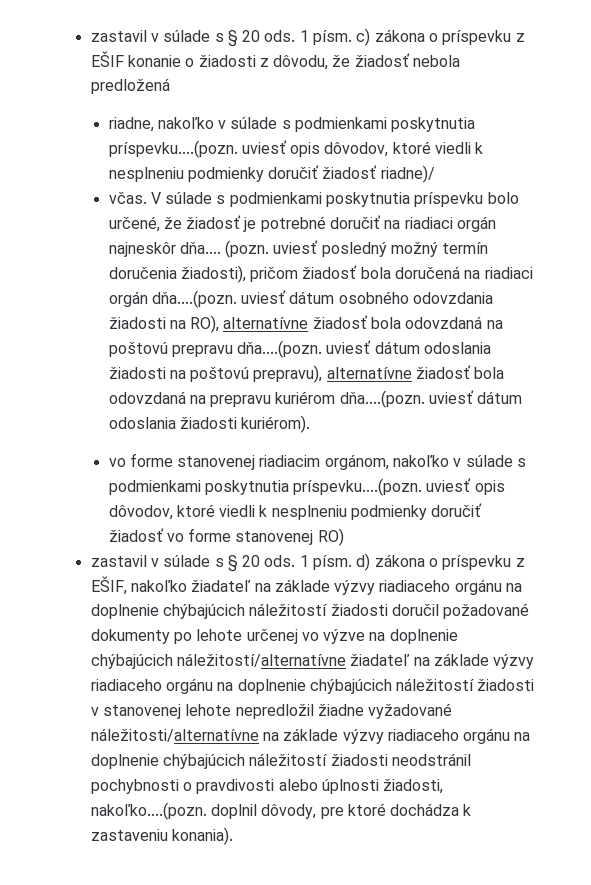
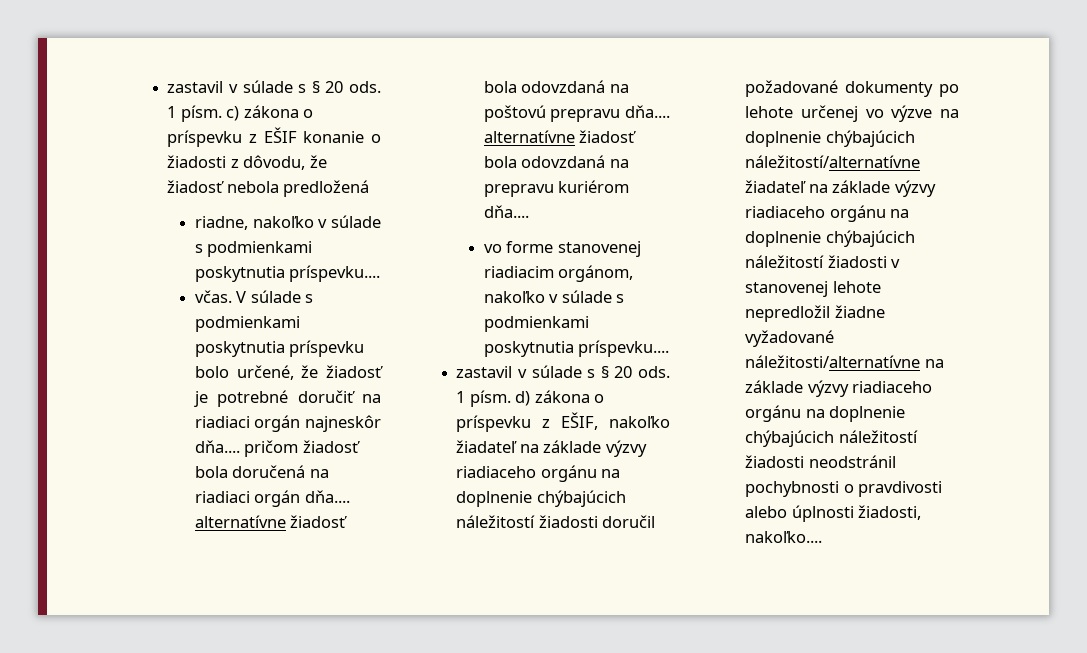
- riadne, nakoľko v súlade s podmienkami poskytnutia príspevku....(pozn. uviesť opis dôvodov, ktoré viedli k nesplneniu podmienky doručiť žiadosť riadne)/
+ riadne, nakoľko v súlade s podmienkami poskytnutia príspevku....
- V súlade s podmienkami poskytnutia príspevku bolo určené, že žiadosť je potrebné doručiť na riadiaci orgán najneskôr dňa.... (pozn. uviesť posledný možný termín doručenia žiadosti), pričom žiadosť bola doručená na riadiaci orgán dňa....(pozn. uviesť dátum osobného odovzdania žiadosti na RO), alternatívne žiadosť bola odovzdaná na poštovú prepravu dňa....(pozn. uviesť dátum odoslania žiadosti na poštovú prepravu), alternatívne žiadosť bola odovzdaná na prepravu kuriérom dňa....(pozn. uviesť dátum odoslania žiadosti kuriérom).
+ V súlade s podmienkami poskytnutia príspevku bolo určené, že žiadosť je potrebné doručiť na riadiaci orgán najneskôr dňa.... pričom žiadosť bola doručená na riadiaci orgán dňa.... alternatívne žiadosť bola odovzdaná na poštovú prepravu dňa.... alternatívne žiadosť bola odovzdaná na prepravu kuriérom dňa....
- vo forme stanovenej riadiacim orgánom, nakoľko v súlade s podmienkami poskytnutia príspevku....(pozn. uviesť opis dôvodov, ktoré viedli k nesplneniu podmienky doručiť žiadosť vo forme stanovenej RO)
+ vo forme stanovenej riadiacim orgánom, nakoľko v súlade s podmienkami poskytnutia príspevku....
- 1 písm. d) zákona o príspevku z EŠIF, nakoľko žiadateľ na základe výzvy riadiaceho orgánu na doplnenie chýbajúcich náležitostí žiadosti doručil požadované dokumenty po lehote určenej vo výzve na doplnenie chýbajúcich náležitostí/alternatívne žiadateľ na základe výzvy riadiaceho orgánu na doplnenie chýbajúcich náležitostí žiadosti v stanovenej lehote nepredložil žiadne vyžadované náležitosti/alternatívne na základe výzvy riadiaceho orgánu na doplnenie chýbajúcich náležitostí žiadosti neodstránil pochybnosti o pravdivosti alebo úplnosti žiadosti, nakoľko....(pozn. doplnil dôvody, pre ktoré dochádza k zastaveniu konania).
+ 1 písm. d) zákona o príspevku z EŠIF, nakoľko žiadateľ na základe výzvy riadiaceho orgánu na doplnenie chýbajúcich náležitostí žiadosti doručil požadované dokumenty po lehote určenej vo výzve na doplnenie chýbajúcich náležitostí/alternatívne žiadateľ na základe výzvy riadiaceho orgánu na doplnenie chýbajúcich náležitostí žiadosti v stanovenej lehote nepredložil žiadne vyžadované náležitosti/alternatívne na základe výzvy riadiaceho orgánu na doplnenie chýbajúcich náležitostí žiadosti neodstránil pochybnosti o pravdivosti alebo úplnosti žiadosti, nakoľko....

